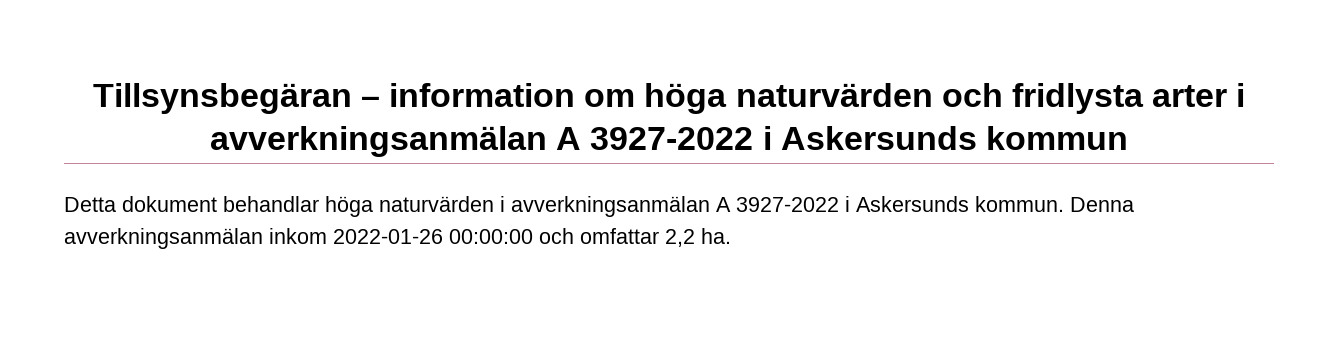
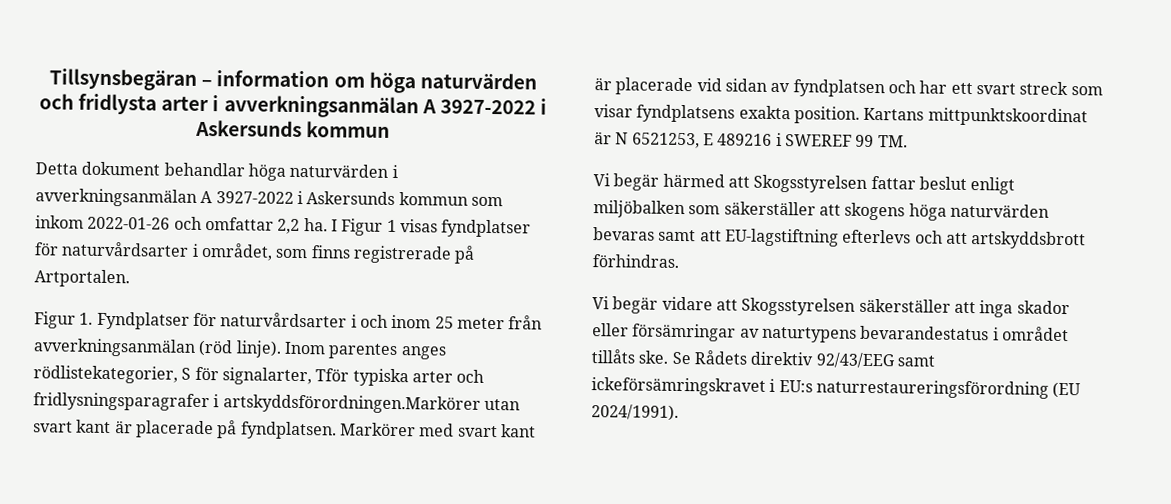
- Detta dokument behandlar höga naturvärden i avverkningsanmälan A 3927-2022 i Askersunds kommun. Denna avverkningsanmälan inkom 2022-01-26 00:00:00 och omfattar 2,2 ha.
+ Detta dokument behandlar höga naturvärden i avverkningsanmälan A 3927-2022 i Askersunds kommun som inkom 2022-01-26 och omfattar 2,2 ha.
+ I Figur 1 visas fyndplatser för naturvårdsarter i området, som finns registrerade på Artportalen.
+ Figur 1. Fyndplatser för naturvårdsarter i och inom 25 meter från avverkningsanmälan (röd linje). Inom parentes anges rödlistekategorier, S för signalarter, Tför typiska arter och fridlysningsparagrafer i artskyddsförordningen.Markörer utan svart kant är placerade på fyndplatsen. Markörer med svart kant är placerade vid sidan av fyndplatsen och har ett svart streck som visar fyndplatsens exakta position. Kartans mittpunktskoordinat är N 6521253, E 489216 i SWEREF 99 TM.
+ Vi begär härmed att Skogsstyrelsen fattar beslut enligt miljöbalken som säkerställer att skogens höga naturvärden bevaras samt att EU-lagstiftning efterlevs och att artskyddsbrott förhindras.
+ Vi begär vidare att Skogsstyrelsen säkerställer att inga skador eller försämringar av naturtypens bevarandestatus i området tillåts ske. Se Rådets direktiv 92/43/EEG samt ickeförsämringskravet i EU:s naturrestaureringsförordning (EU 2024/1991).

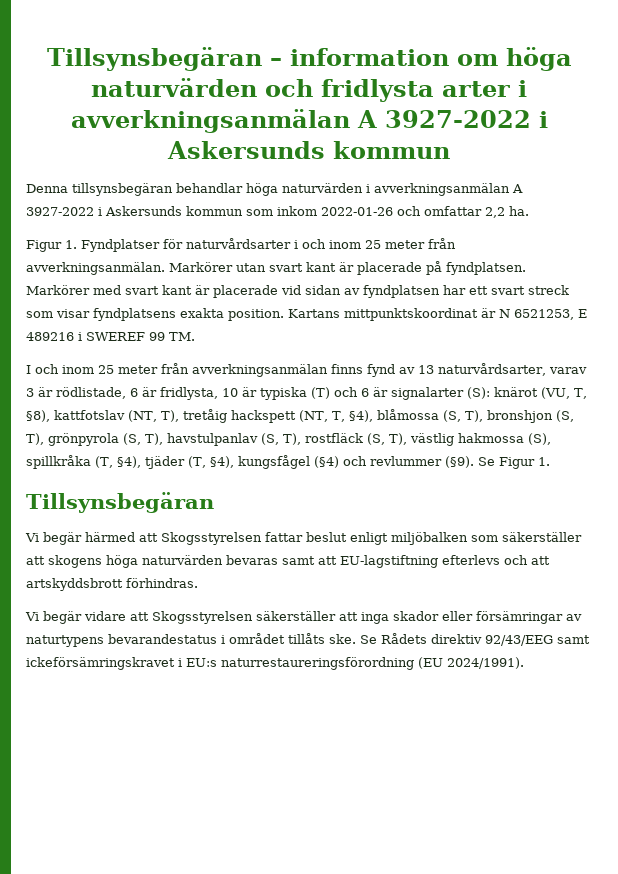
- Detta dokument behandlar höga naturvärden i avverkningsanmälan A 3927-2022 i Askersunds kommun som inkom 2022-01-26 och omfattar 2,2 ha. I Figur 1 visas fyndplatser för naturvårdsarter i området, som finns registrerade på Artportalen.
+ Denna tillsynsbegäran behandlar höga naturvärden i avverkningsanmälan A 3927-2022 i Askersunds kommun som inkom 2022-01-26 och omfattar 2,2 ha.
- Figur 1. Fyndplatser för naturvårdsarter i och inom 25 meter från avverkningsanmälan (röd linje). Inom parentes anges rödlistekategorier, S för signalarter, Tför typiska arter och fridlysningsparagrafer i artskyddsförordningen.Markörer utan svart kant är placerade på fyndplatsen.
+ Figur 1. Fyndplatser för naturvårdsarter i och inom 25 meter från avverkningsanmälan. Markörer utan svart kant är placerade på fyndplatsen.
- Markörer med svart kant är placerade vid sidan av fyndplatsen och har ett svart streck som visar fyndplatsens exakta position.
+ Markörer med svart kant är placerade vid sidan av fyndplatsen har ett svart streck som visar fyndplatsens exakta position.
+ I och inom 25 meter från avverkningsanmälan finns fynd av 13 naturvårdsarter, varav 3 är rödlistade, 6 är fridlysta, 10 är typiska (T) och 6 är signalarter (S): knärot (VU, T, §8), kattfotslav (NT, T), tretåig hackspett (NT, T, §4), blåmossa (S, T), bronshjon (S, T), grönpyrola (S, T), havstulpanlav (S, T), rostfläck (S, T), västlig hakmossa (S), spillkråka (T, §4), tjäder (T, §4), kungsfågel (§4) och revlummer (§9). Se Figur 1.
+ Tillsynsbegäran

